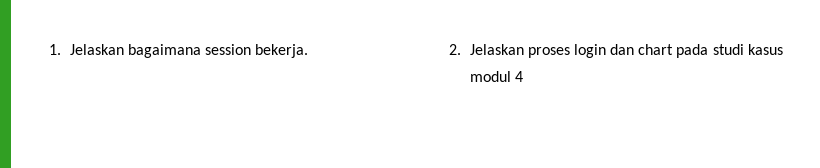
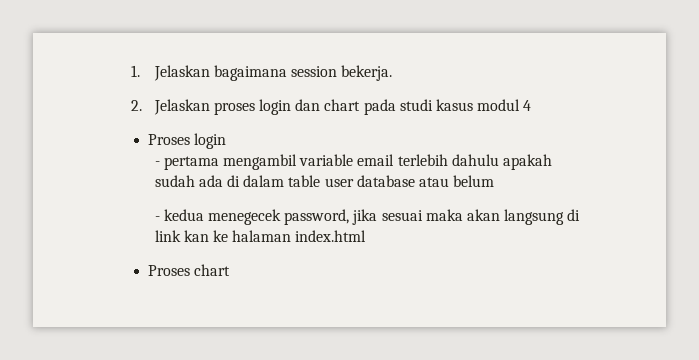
+ Proses login
+ - pertama mengambil variable email terlebih dahulu apakah sudah ada di dalam table user database atau belum
+ - kedua menegecek password, jika sesuai maka akan langsung di link kan ke halaman index.html
+ Proses chart

